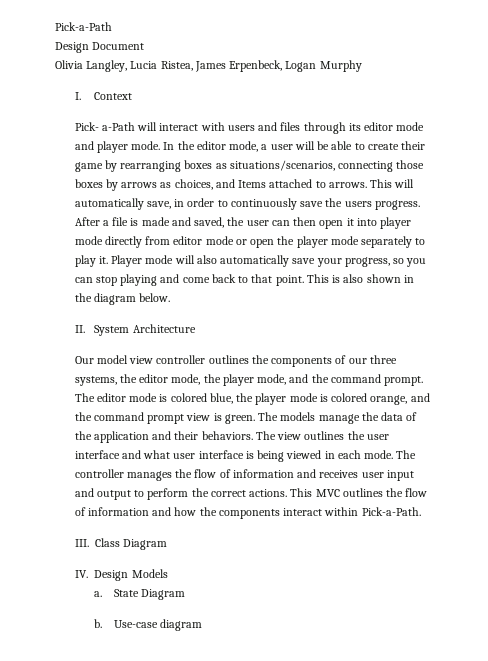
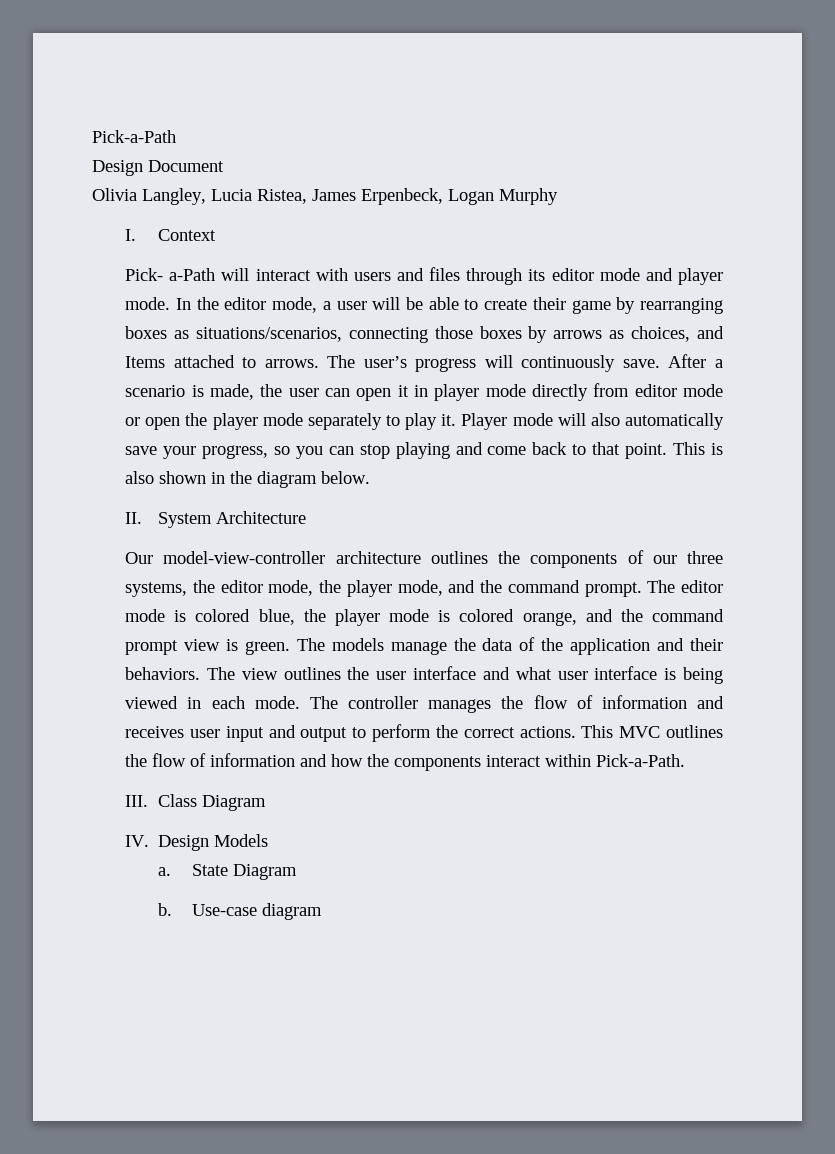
- This will automatically save, in order to continuously save the users progress. After a file is made and saved, the user can then open it into player mode directly from editor mode or open the player mode separately to play it.
+ The user’s progress will continuously save. After a scenario is made, the user can open it in player mode directly from editor mode or open the player mode separately to play it.
- Our model view controller outlines the components of our three systems, the editor mode, the player mode, and the command prompt.
+ Our model-view-controller architecture outlines the components of our three systems, the editor mode, the player mode, and the command prompt.

